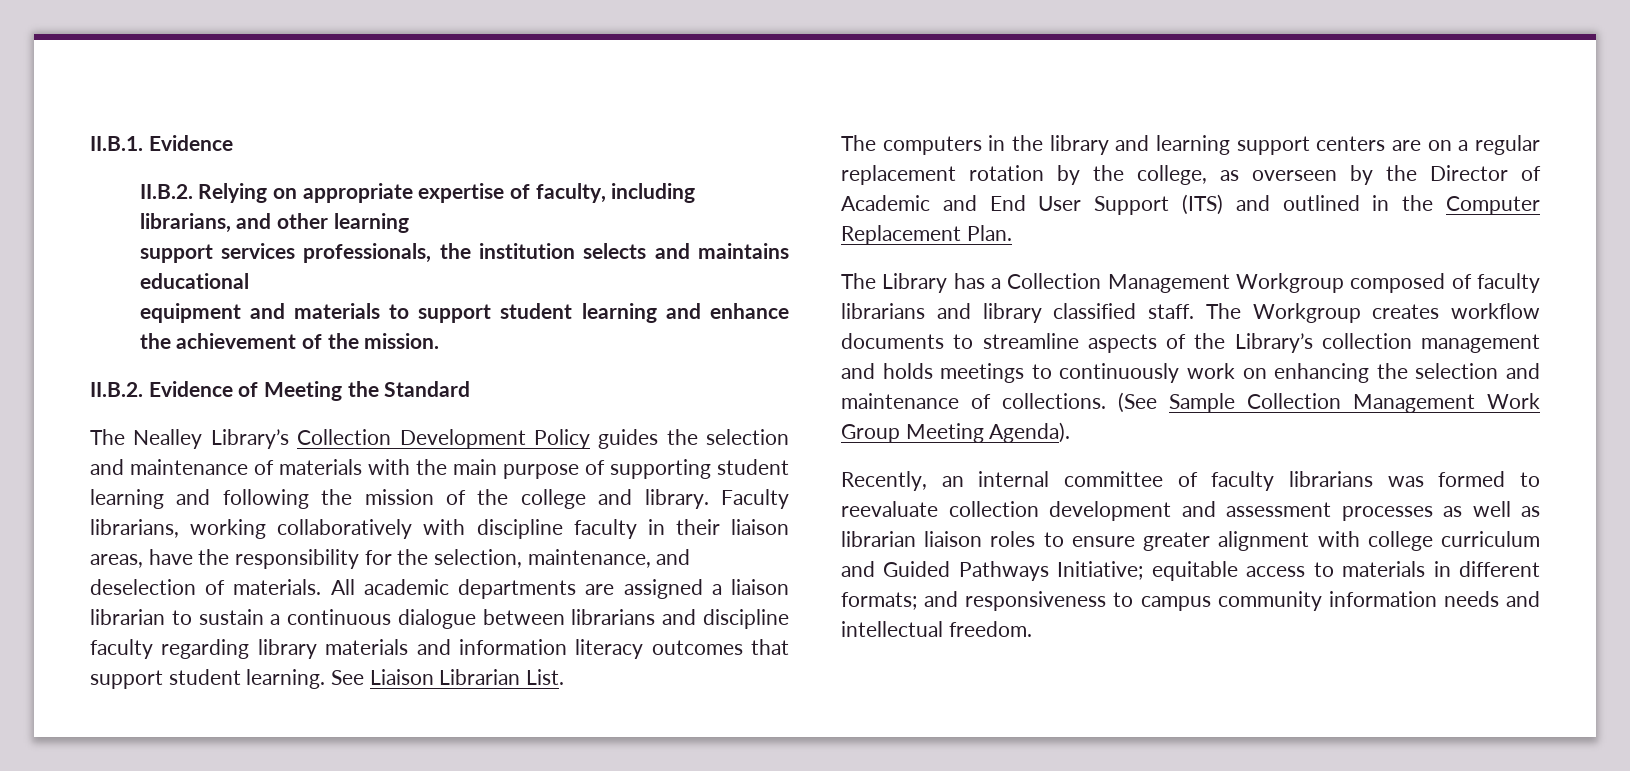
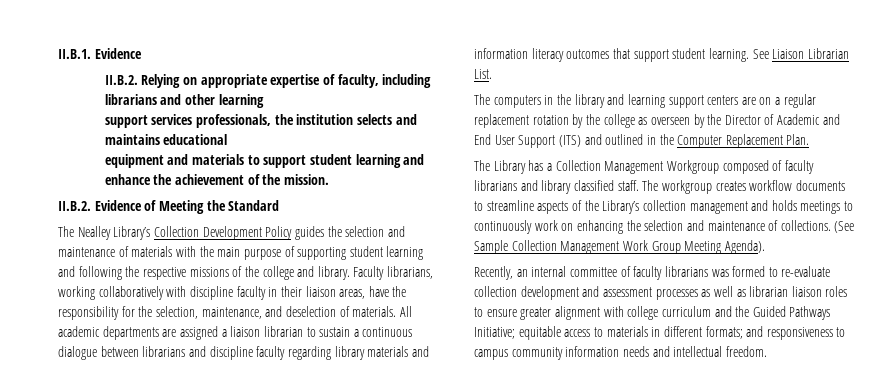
- II.B.2. Relying on appropriate expertise of faculty, including librarians, and other learning
+ II.B.2. Relying on appropriate expertise of faculty, including librarians and other learning
- The Nealley Library’s Collection Development Policy guides the selection and maintenance of materials with the main purpose of supporting student learning and following the mission of the college and library.
+ The Nealley Library’s Collection Development Policy guides the selection and maintenance of materials with the main purpose of supporting student learning and following the respective missions of the college and library.
- The computers in the library and learning support centers are on a regular replacement rotation by the college, as overseen by the Director of Academic and End User Support (ITS) and outlined in the Computer Replacement Plan.
+ The computers in the library and learning support centers are on a regular replacement rotation by the college as overseen by the Director of Academic and End User Support (ITS) and outlined in the Computer Replacement Plan.
- The Workgroup creates workflow documents to streamline aspects of the Library’s collection management and holds meetings to continuously work on enhancing the selection and maintenance of collections.
+ The workgroup creates workflow documents to streamline aspects of the Library’s collection management and holds meetings to continuously work on enhancing the selection and maintenance of collections.
- Recently, an internal committee of faculty librarians was formed to reevaluate collection development and assessment processes as well as librarian liaison roles to ensure greater alignment with college curriculum and Guided Pathways Initiative; equitable access to materials in different formats; and responsiveness to campus community information needs and intellectual freedom.
+ Recently, an internal committee of faculty librarians was formed to re-evaluate collection development and assessment processes as well as librarian liaison roles to ensure greater alignment with college curriculum and the Guided Pathways Initiative; equitable access to materials in different formats; and responsiveness to campus community information needs and intellectual freedom.

